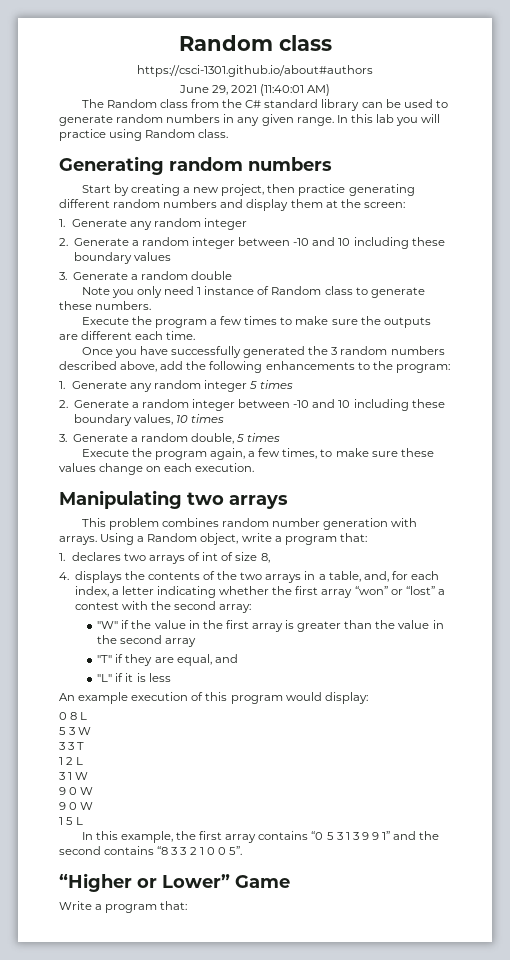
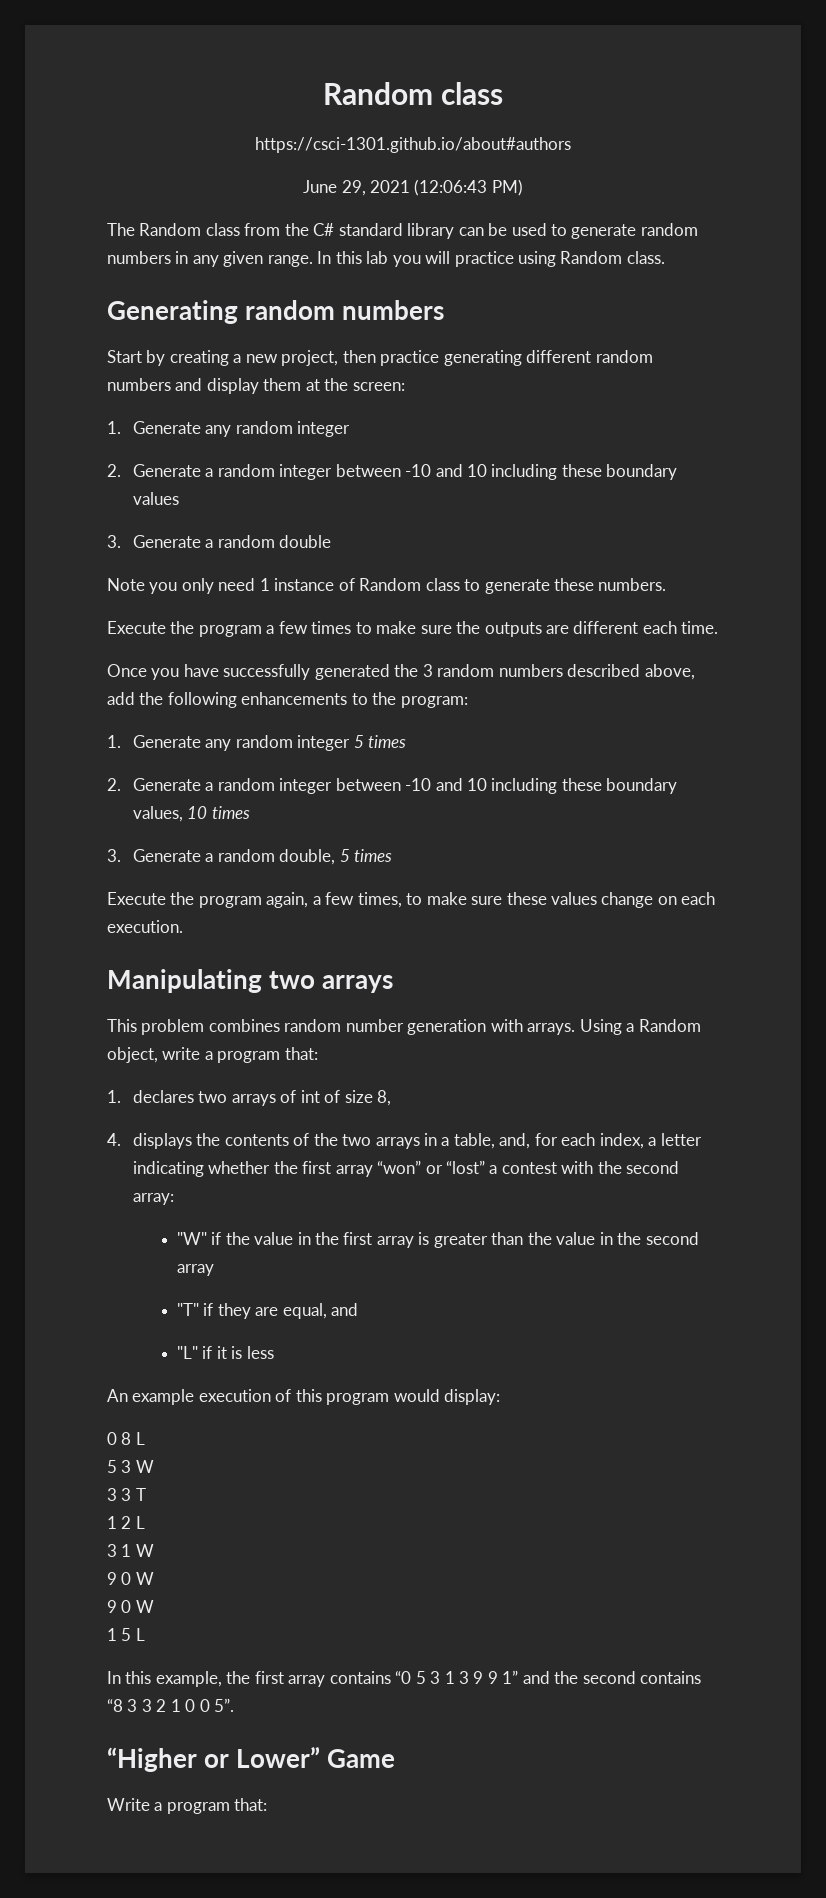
- June 29, 2021 (11:40:01 AM)
+ June 29, 2021 (12:06:43 PM)

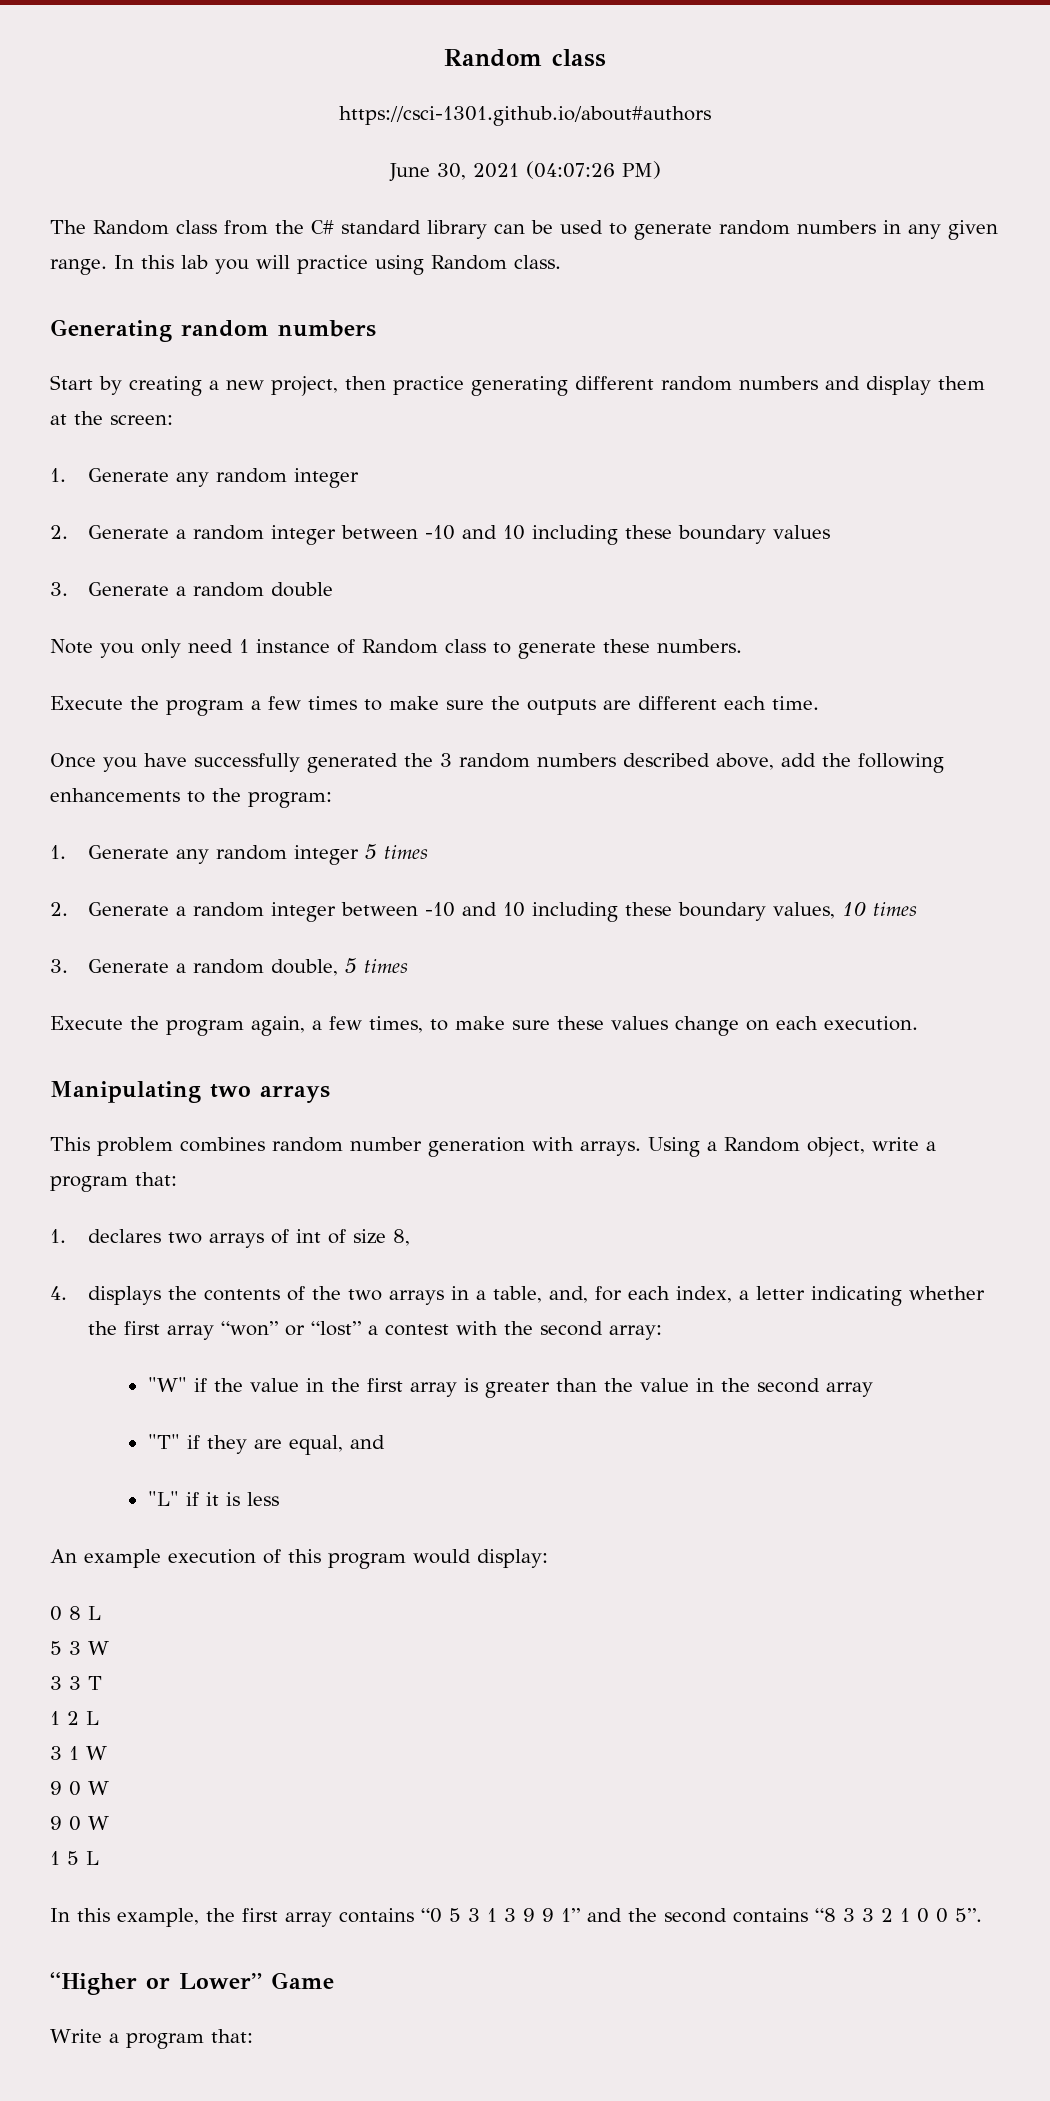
- June 29, 2021 (12:06:43 PM)
+ June 30, 2021 (04:07:26 PM)

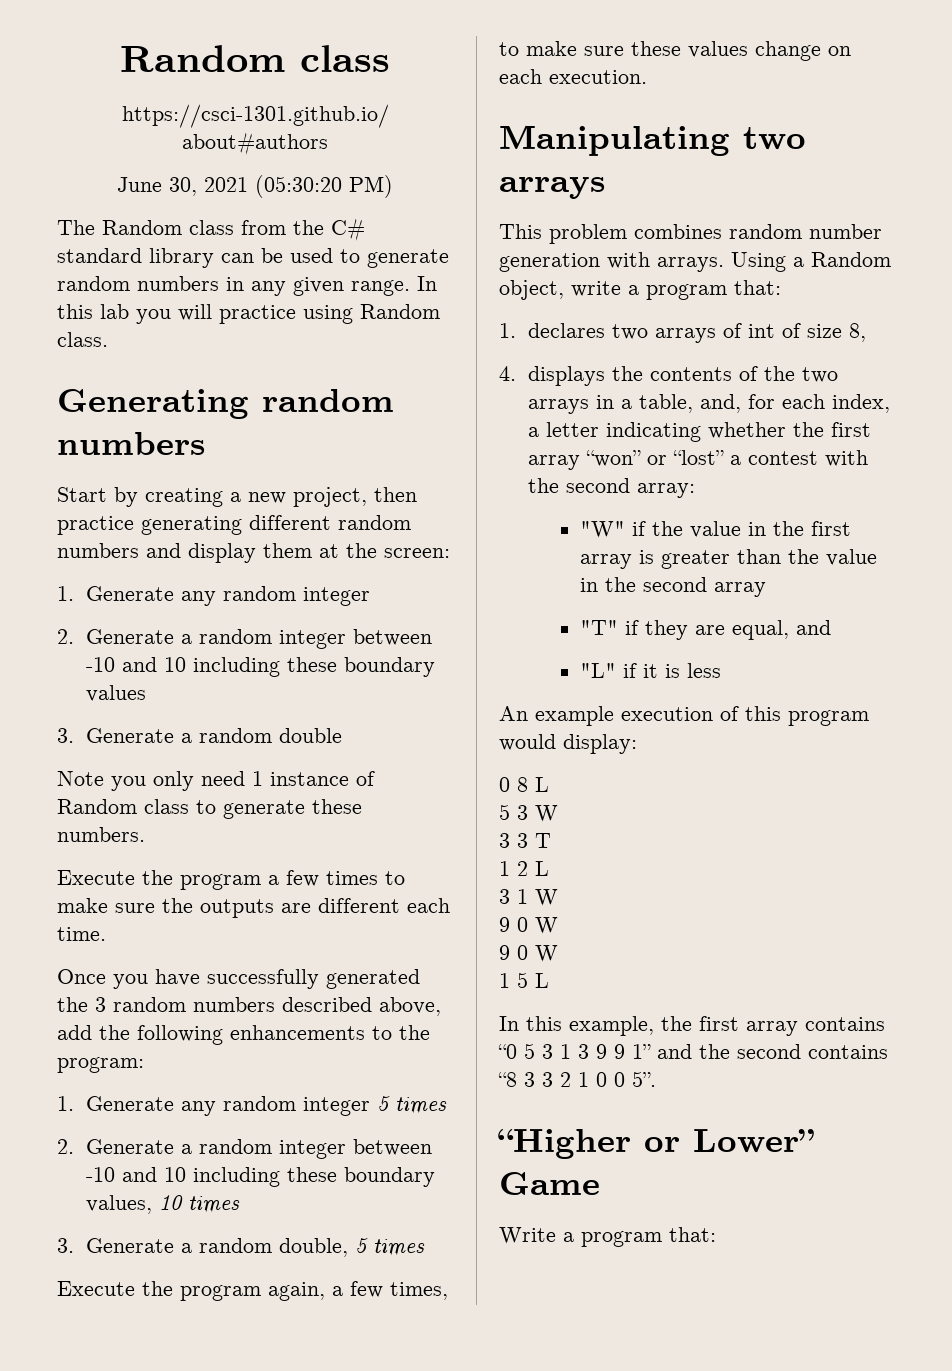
- June 30, 2021 (04:07:26 PM)
+ June 30, 2021 (05:30:20 PM)

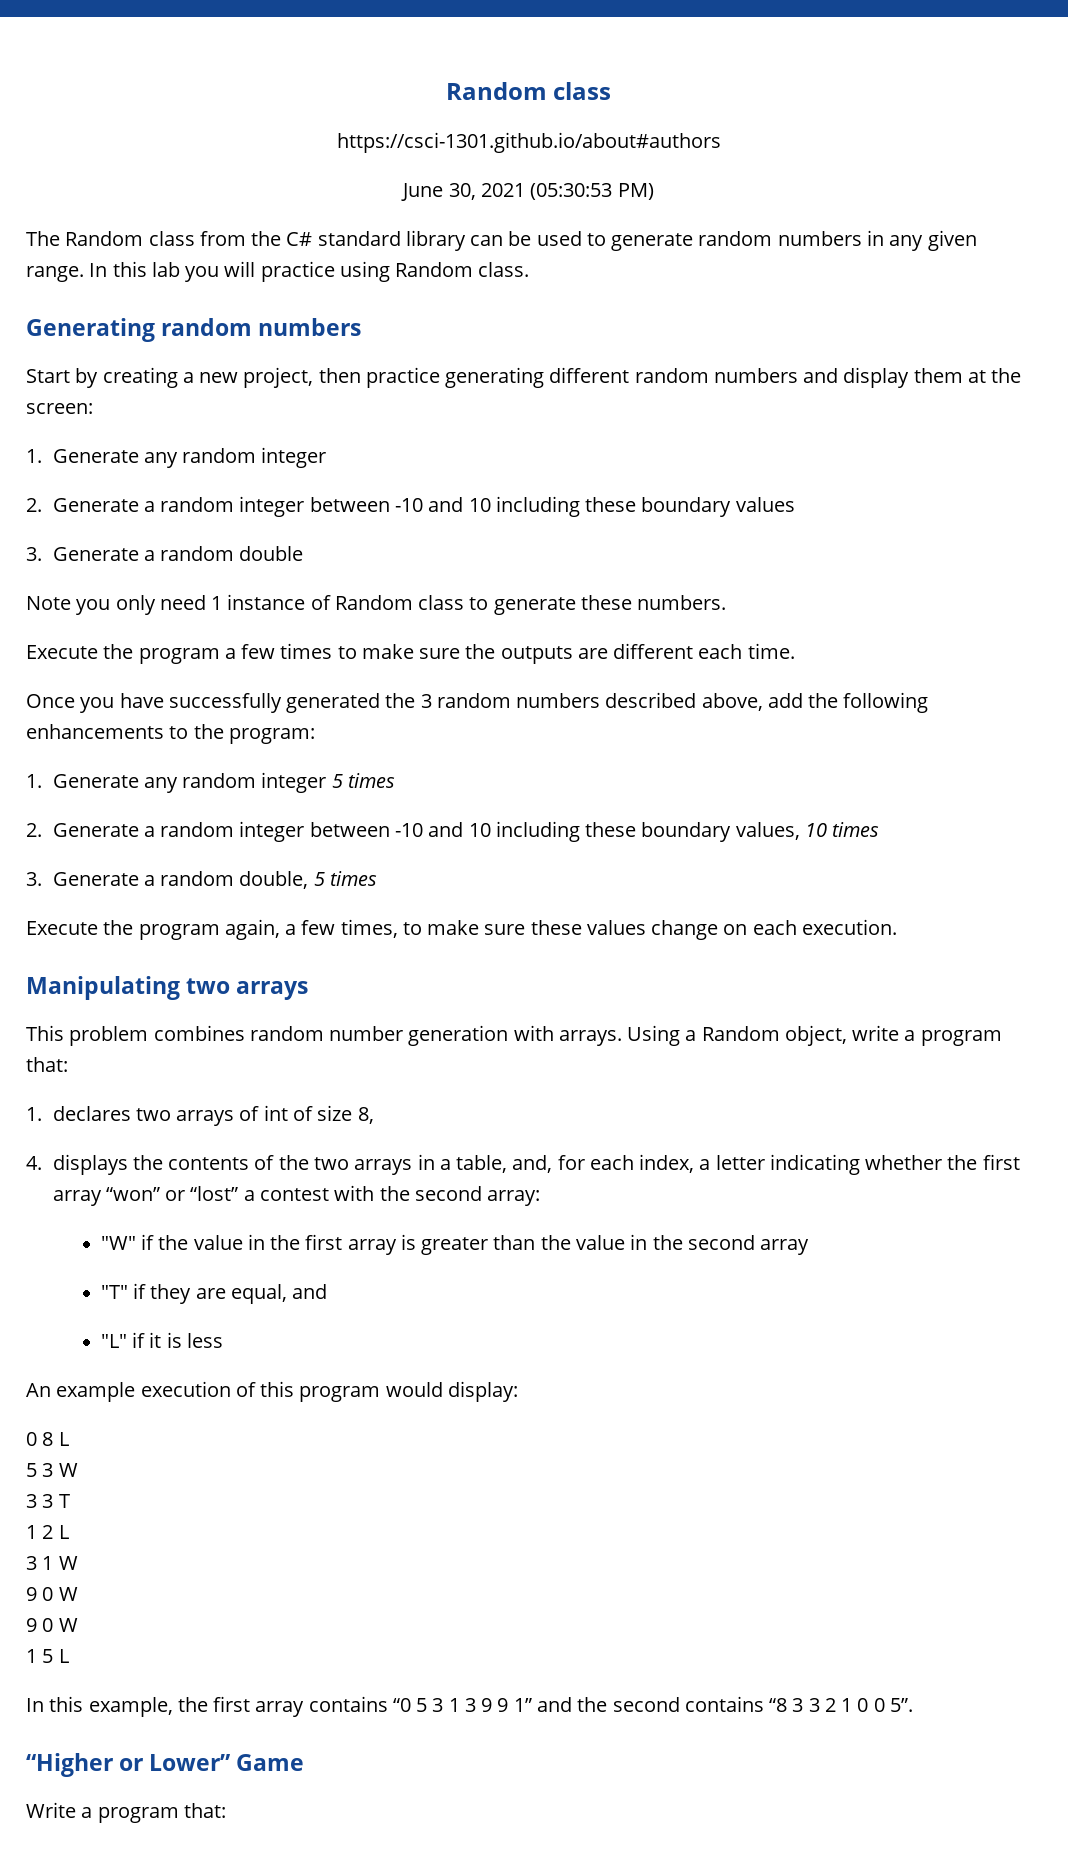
- June 30, 2021 (05:30:20 PM)
+ June 30, 2021 (05:30:53 PM)

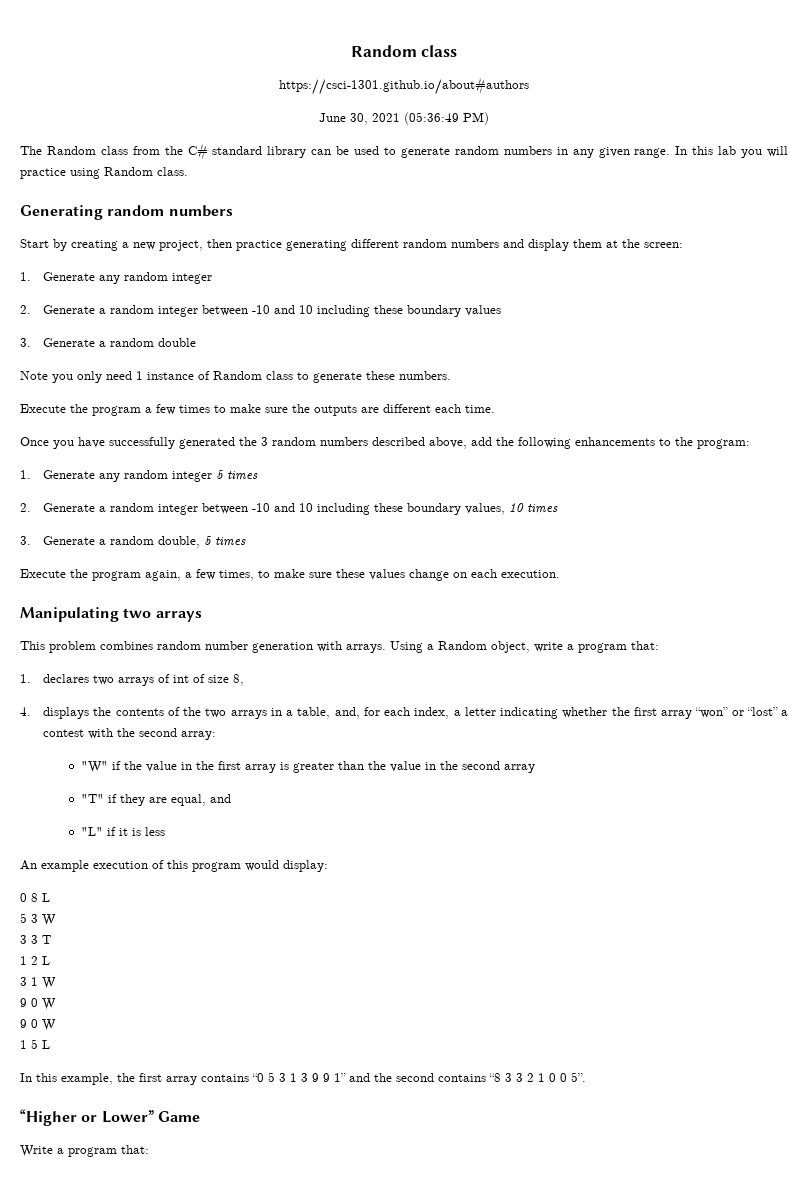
- June 30, 2021 (05:30:53 PM)
+ June 30, 2021 (05:36:49 PM)

